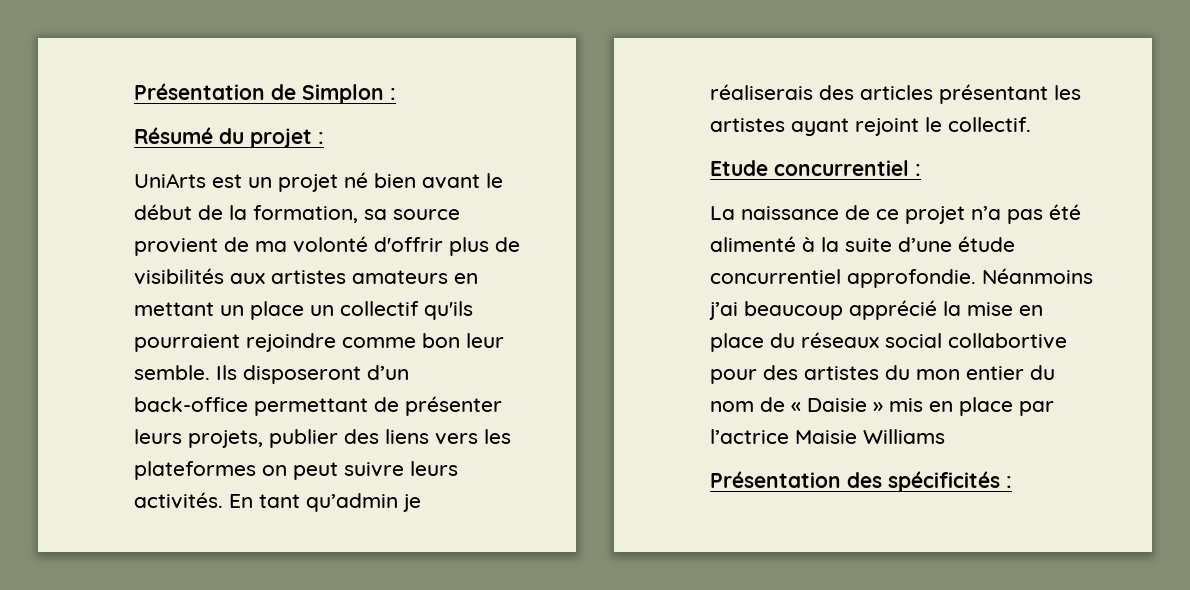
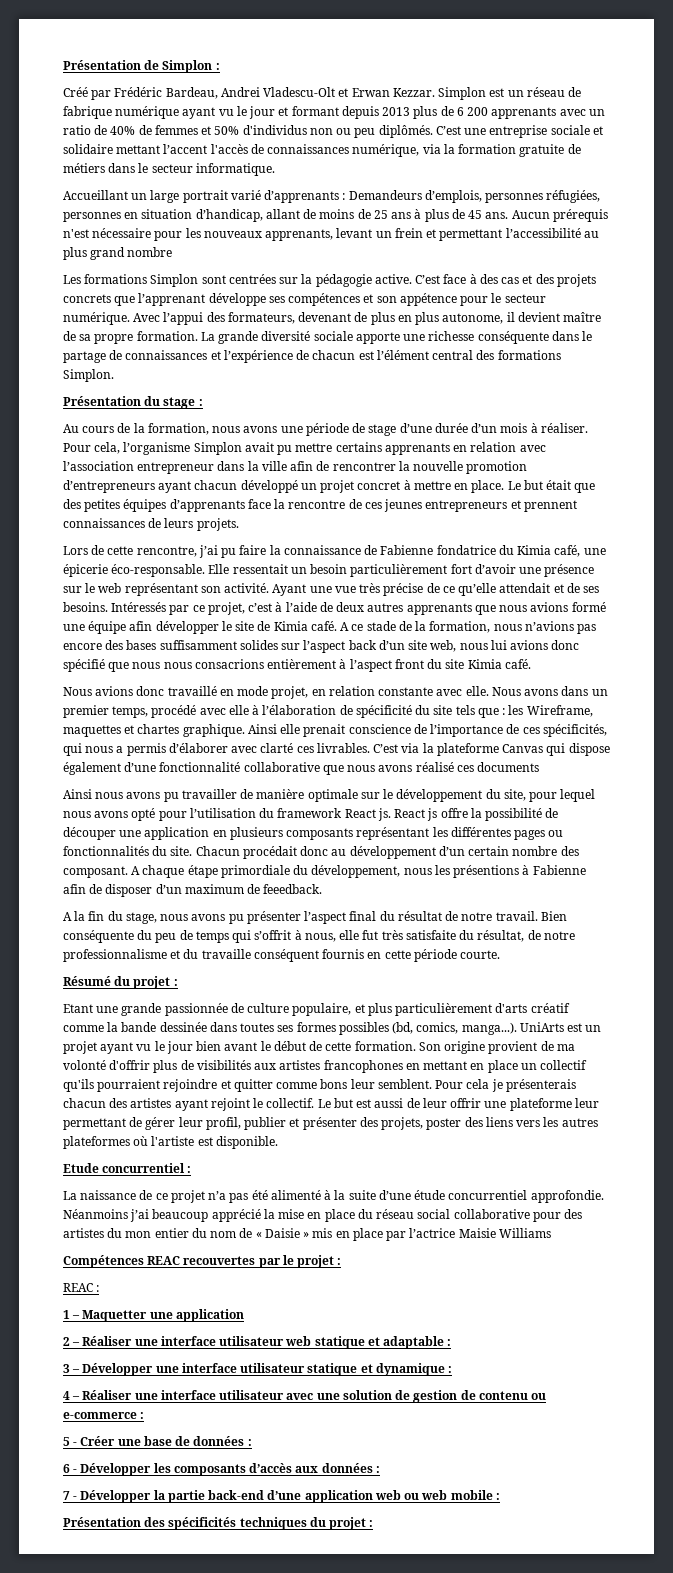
+ Créé par Frédéric Bardeau, Andrei Vladescu-Olt et Erwan Kezzar. Simplon est un réseau de fabrique numérique ayant vu le jour et formant depuis 2013 plus de 6 200 apprenants avec un ratio de 40% de femmes et 50% d'individus non ou peu diplômés. C’est une entreprise sociale et solidaire mettant l’accent l'accès de connaissances numérique, via la formation gratuite de métiers dans le secteur informatique.
+ Accueillant un large portrait varié d’apprenants : Demandeurs d’emplois, personnes réfugiées, personnes en situation d’handicap, allant de moins de 25 ans à plus de 45 ans. Aucun prérequis n'est nécessaire pour les nouveaux apprenants, levant un frein et permettant l’accessibilité au plus grand nombre
+ Les formations Simplon sont centrées sur la pédagogie active. C’est face à des cas et des projets concrets que l’apprenant développe ses compétences et son appétence pour le secteur numérique. Avec l’appui des formateurs, devenant de plus en plus autonome, il devient maître de sa propre formation. La grande diversité sociale apporte une richesse conséquente dans le partage de connaissances et l’expérience de chacun est l’élément central des formations Simplon.
+ Présentation du stage :
+ Au cours de la formation, nous avons une période de stage d’une durée d’un mois à réaliser. Pour cela, l’organisme Simplon avait pu mettre certains apprenants en relation avec l’association entrepreneur dans la ville afin de rencontrer la nouvelle promotion d’entrepreneurs ayant chacun développé un projet concret à mettre en place. Le but était que des petites équipes d’apprenants face la rencontre de ces jeunes entrepreneurs et prennent connaissances de leurs projets.
+ Lors de cette rencontre, j’ai pu faire la connaissance de Fabienne fondatrice du Kimia café, une épicerie éco-responsable. Elle ressentait un besoin particulièrement fort d’avoir une présence sur le web représentant son activité. Ayant une vue très précise de ce qu’elle attendait et de ses besoins. Intéressés par ce projet, c’est à l’aide de deux autres apprenants que nous avions formé une équipe afin développer le site de Kimia café. A ce stade de la formation, nous n’avions pas encore des bases suffisamment solides sur l’aspect back d’un site web, nous lui avions donc spécifié que nous nous consacrions entièrement à l’aspect front du site Kimia café.
+ Nous avions donc travaillé en mode projet, en relation constante avec elle. Nous avons dans un premier temps, procédé avec elle à l’élaboration de spécificité du site tels que : les Wireframe, maquettes et chartes graphique. Ainsi elle prenait conscience de l’importance de ces spécificités, qui nous a permis d’élaborer avec clarté ces livrables. C’est via la plateforme Canvas qui dispose également d’une fonctionnalité collaborative que nous avons réalisé ces documents
+ Ainsi nous avons pu travailler de manière optimale sur le développement du site, pour lequel nous avons opté pour l’utilisation du framework React js. React js offre la possibilité de découper une application en plusieurs composants représentant les différentes pages ou fonctionnalités du site. Chacun procédait donc au développement d’un certain nombre des composant. A chaque étape primordiale du développement, nous les présentions à Fabienne afin de disposer d’un maximum de feeedback.
+ A la fin du stage, nous avons pu présenter l’aspect final du résultat de notre travail. Bien conséquente du peu de temps qui s’offrit à nous, elle fut très satisfaite du résultat, de notre professionnalisme et du travaille conséquent fournis en cette période courte.
  Résumé du projet :
- UniArts est un projet né bien avant le début de la formation, sa source provient de ma volonté d'offrir plus de visibilités aux artistes amateurs en mettant un place un collectif qu'ils pourraient rejoindre comme bon leur semble. Ils disposeront d’un back-office permettant de présenter leurs projets, publier des liens vers les plateformes on peut suivre leurs activités. En tant qu’admin je réaliserais des articles présentant les artistes ayant rejoint le collectif.
+ Etant une grande passionnée de culture populaire, et plus particulièrement d'arts créatif comme la bande dessinée dans toutes ses formes possibles (bd, comics, manga...). UniArts est un projet ayant vu le jour bien avant le début de cette formation. Son origine provient de ma volonté d'offrir plus de visibilités aux artistes francophones en mettant en place un collectif qu'ils pourraient rejoindre et quitter comme bons leur semblent. Pour cela je présenterais chacun des artistes ayant rejoint le collectif. Le but est aussi de leur offrir une plateforme leur permettant de gérer leur profil, publier et présenter des projets, poster des liens vers les autres plateformes où l'artiste est disponible.
- Néanmoins j’ai beaucoup apprécié la mise en place du réseaux social collabortive pour des artistes du mon entier du nom de « Daisie » mis en place par l’actrice Maisie Williams
+ Néanmoins j’ai beaucoup apprécié la mise en place du réseau social collaborative pour des artistes du mon entier du nom de « Daisie » mis en place par l’actrice Maisie Williams
+ Compétences REAC recouvertes par le projet :
+ REAC :
+ 1 – Maquetter une application
+ 2 – Réaliser une interface utilisateur web statique et adaptable :
+ 3 – Développer une interface utilisateur statique et dynamique :
+ 4 – Réaliser une interface utilisateur avec une solution de gestion de contenu ou e-commerce :
+ 5 - Créer une base de données :
+ 6 - Développer les composants d’accès aux données :
+ 7 - Développer la partie back-end d’une application web ou web mobile :
- Présentation des spécificités :
+ Présentation des spécificités techniques du projet :

